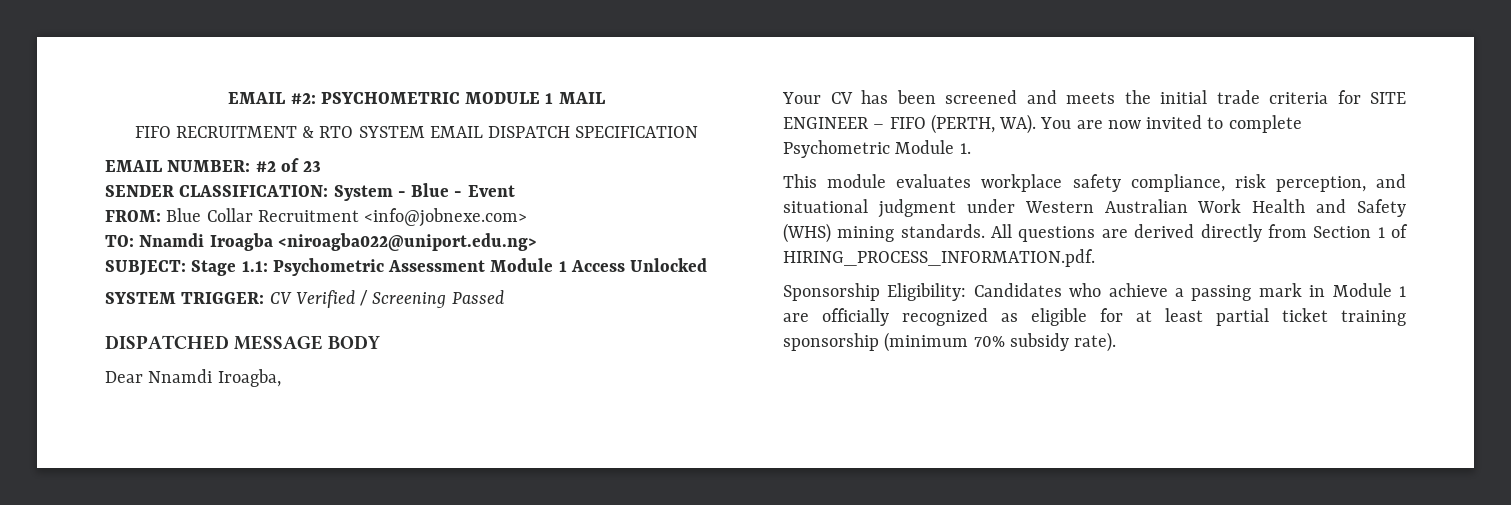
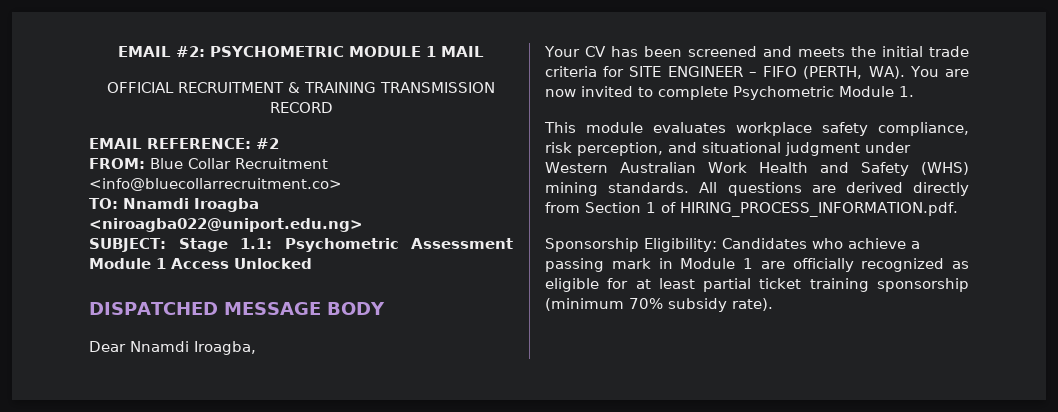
- FIFO RECRUITMENT & RTO SYSTEM EMAIL DISPATCH SPECIFICATION
- EMAIL NUMBER: #2 of 23
- SENDER CLASSIFICATION: System - Blue - Event
+ OFFICIAL RECRUITMENT & TRAINING TRANSMISSION RECORD
+ EMAIL REFERENCE: #2
- FROM: Blue Collar Recruitment <info@jobnexe.com>
+ FROM: Blue Collar Recruitment <info@bluecollarrecruitment.co>
- SYSTEM TRIGGER: CV Verified / Screening Passed

